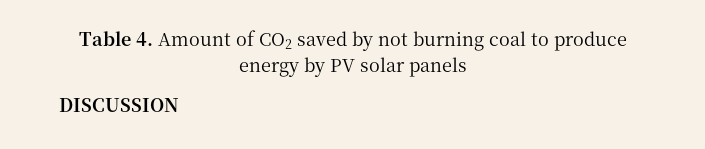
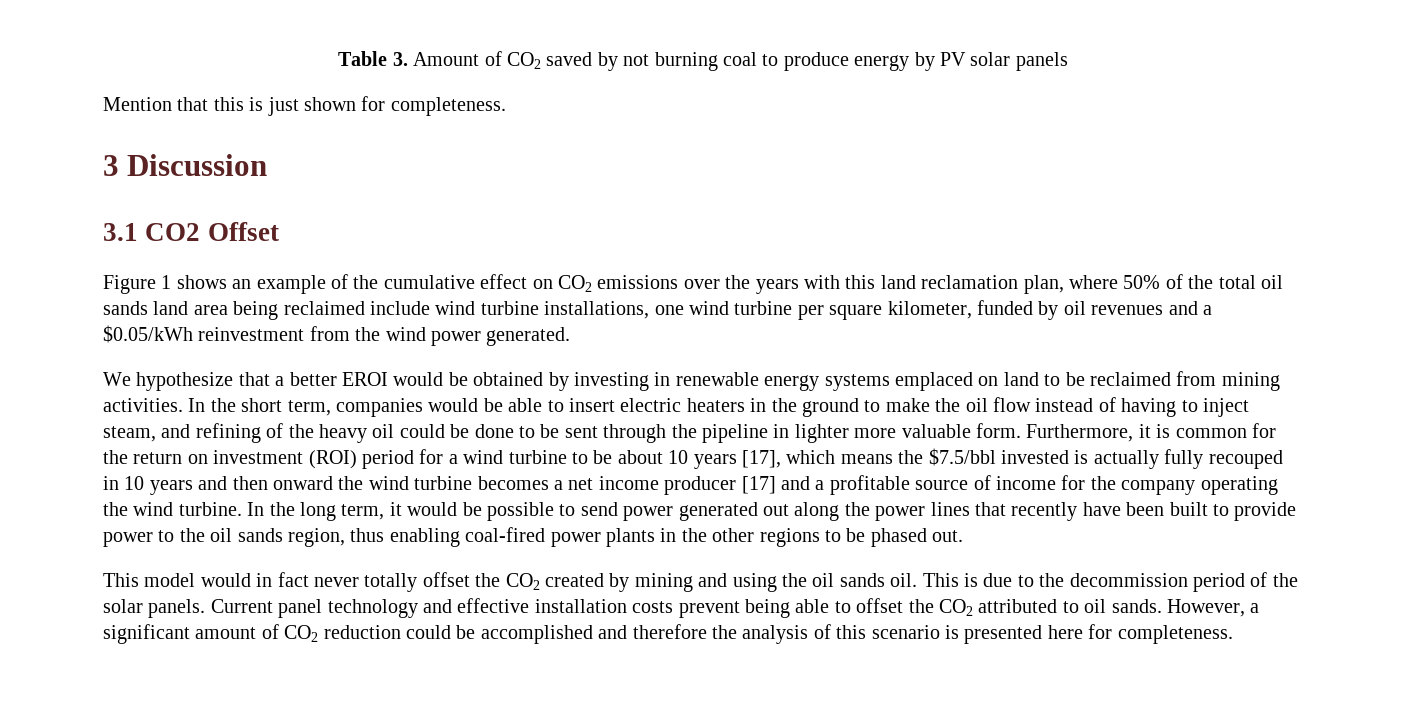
- Table 4. Amount of CO2 saved by not burning coal to produce energy by PV solar panels
+ Table 3. Amount of CO2 saved by not burning coal to produce energy by PV solar panels
- DISCUSSION
+ Mention that this is just shown for completeness.
+ 3 Discussion
+ 3.1 CO2 Offset
+ Figure 1 shows an example of the cumulative effect on CO2 emissions over the years with this land reclamation plan, where 50% of the total oil sands land area being reclaimed include wind turbine installations, one wind turbine per square kilometer, funded by oil revenues and a $0.05/kWh reinvestment from the wind power generated.
+ We hypothesize that a better EROI would be obtained by investing in renewable energy systems emplaced on land to be reclaimed from mining activities. In the short term, companies would be able to insert electric heaters in the ground to make the oil flow instead of having to inject steam, and refining of the heavy oil could be done to be sent through the pipeline in lighter more valuable form. Furthermore, it is common for the return on investment (ROI) period for a wind turbine to be about 10 years [17], which means the $7.5/bbl invested is actually fully recouped in 10 years and then onward the wind turbine becomes a net income producer [17] and a profitable source of income for the company operating the wind turbine. In the long term, it would be possible to send power generated out along the power lines that recently have been built to provide power to the oil sands region, thus enabling coal-fired power plants in the other regions to be phased out.
+ This model would in fact never totally offset the CO2 created by mining and using the oil sands oil. This is due to the decommission period of the solar panels. Current panel technology and effective installation costs prevent being able to offset the CO2 attributed to oil sands. However, a significant amount of CO2 reduction could be accomplished and therefore the analysis of this scenario is presented here for completeness.

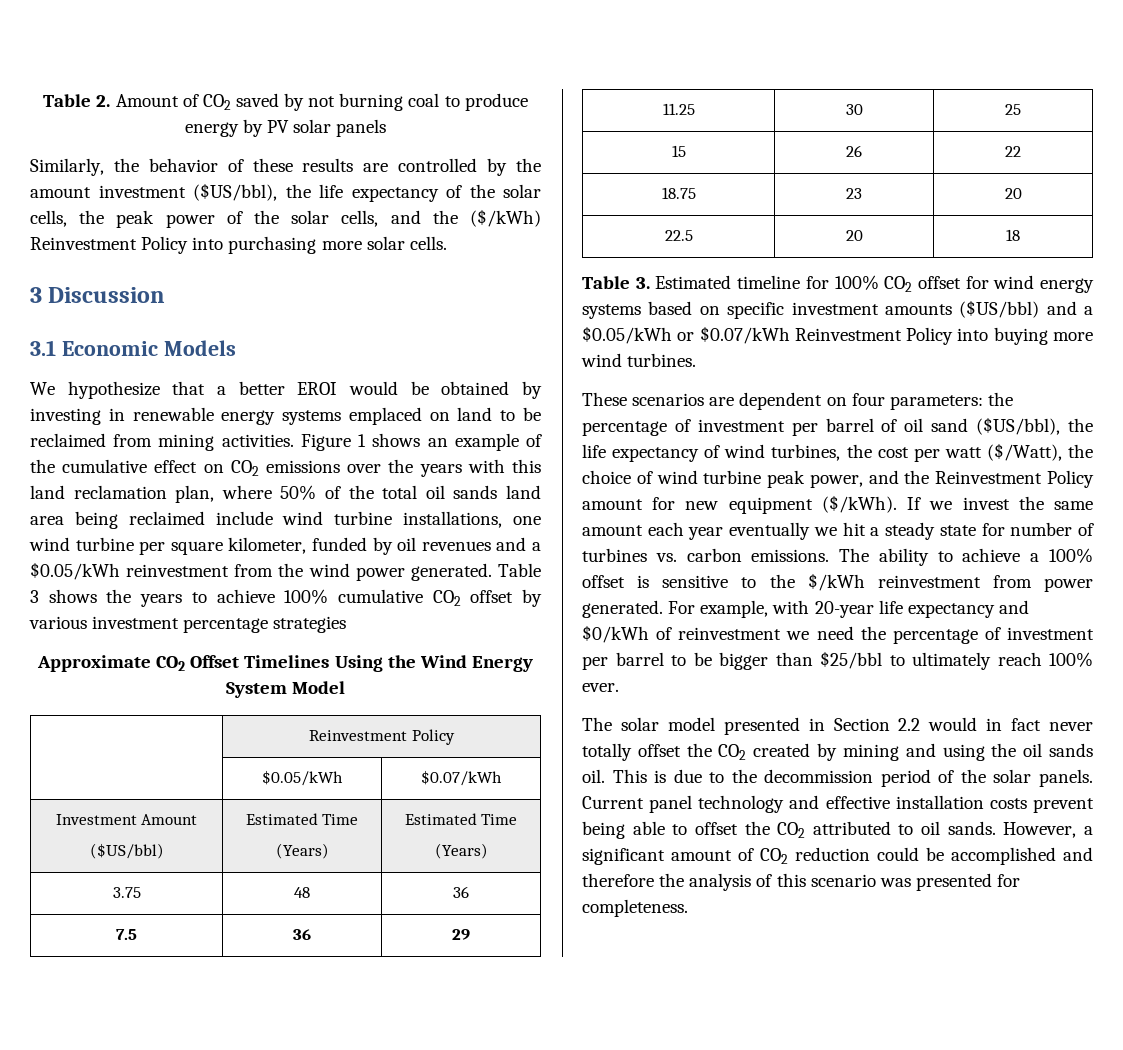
- Table 3. Amount of CO2 saved by not burning coal to produce energy by PV solar panels
+ Table 2. Amount of CO2 saved by not burning coal to produce energy by PV solar panels
- Mention that this is just shown for completeness.
+ Similarly, the behavior of these results are controlled by the amount investment ($US/bbl), the life expectancy of the solar cells, the peak power of the solar cells, and the ($/kWh) Reinvestment Policy into purchasing more solar cells.
  3 Discussion
- 3.1 CO2 Offset
- Figure 1 shows an example of the cumulative effect on CO2 emissions over the years with this land reclamation plan, where 50% of the total oil sands land area being reclaimed include wind turbine installations, one wind turbine per square kilometer, funded by oil revenues and a $0.05/kWh reinvestment from the wind power generated.
- We hypothesize that a better EROI would be obtained by investing in renewable energy systems emplaced on land to be reclaimed from mining activities. In the short term, companies would be able to insert electric heaters in the ground to make the oil flow instead of having to inject steam, and refining of the heavy oil could be done to be sent through the pipeline in lighter more valuable form. Furthermore, it is common for the return on investment (ROI) period for a wind turbine to be about 10 years [17], which means the $7.5/bbl invested is actually fully recouped in 10 years and then onward the wind turbine becomes a net income producer [17] and a profitable source of income for the company operating the wind turbine. In the long term, it would be possible to send power generated out along the power lines that recently have been built to provide power to the oil sands region, thus enabling coal-fired power plants in the other regions to be phased out.
- This model would in fact never totally offset the CO2 created by mining and using the oil sands oil.
+ 3.1 Economic Models
+ We hypothesize that a better EROI would be obtained by investing in renewable energy systems emplaced on land to be reclaimed from mining activities. Figure 1 shows an example of the cumulative effect on CO2 emissions over the years with this land reclamation plan, where 50% of the total oil sands land area being reclaimed include wind turbine installations, one wind turbine per square kilometer, funded by oil revenues and a $0.05/kWh reinvestment from the wind power generated. Table 3 shows the years to achieve 100% cumulative CO2 offset by various investment percentage strategies
+ Approximate CO2 Offset Timelines Using the Wind Energy System Model
+ | Reinvestment Policy
+ | $0.05/kWh | $0.07/kWh
+ Investment Amount
+ ($US/bbl) | Estimated Time
+ (Years) | Estimated Time
+ (Years)
+ 3.75 | 48 | 36
+ 7.5 | 36 | 29
+ 11.25 | 30 | 25
+ 15 | 26 | 22
+ 18.75 | 23 | 20
+ 22.5 | 20 | 18
+ Table 3. Estimated timeline for 100% CO2 offset for wind energy systems based on specific investment amounts ($US/bbl) and a $0.05/kWh or $0.07/kWh Reinvestment Policy into buying more wind turbines.
+ These scenarios are dependent on four parameters: the percentage of investment per barrel of oil sand ($US/bbl), the life expectancy of wind turbines, the cost per watt ($/Watt), the choice of wind turbine peak power, and the Reinvestment Policy amount for new equipment ($/kWh). If we invest the same amount each year eventually we hit a steady state for number of turbines vs. carbon emissions. The ability to achieve a 100% offset is sensitive to the $/kWh reinvestment from power generated. For example, with 20-year life expectancy and $0/kWh of reinvestment we need the percentage of investment per barrel to be bigger than $25/bbl to ultimately reach 100% ever.
+ The solar model presented in Section 2.2 would in fact never totally offset the CO2 created by mining and using the oil sands oil.
- However, a significant amount of CO2 reduction could be accomplished and therefore the analysis of this scenario is presented here for completeness.
+ However, a significant amount of CO2 reduction could be accomplished and therefore the analysis of this scenario was presented for completeness.

